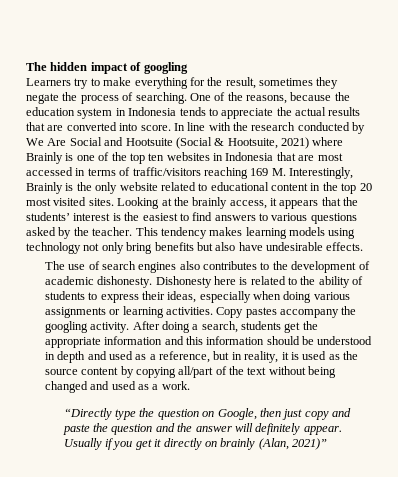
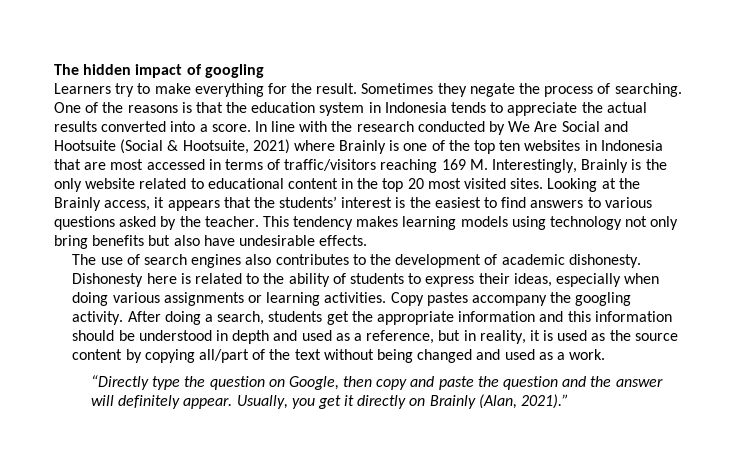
- Learners try to make everything for the result, sometimes they negate the process of searching.
+ Learners try to make everything for the result. Sometimes they negate the process of searching.
- One of the reasons, because the education system in Indonesia tends to appreciate the actual results that are converted into score.
+ One of the reasons is that the education system in Indonesia tends to appreciate the actual results converted into a score.
- Looking at the brainly access, it appears that the students’ interest is the easiest to find answers to various questions asked by the teacher.
+ Looking at the Brainly access, it appears that the students’ interest is the easiest to find answers to various questions asked by the teacher.
- “Directly type the question on Google, then just copy and paste the question and the answer will definitely appear.
+ “Directly type the question on Google, then copy and paste the question and the answer will definitely appear.
- Usually if you get it directly on brainly (Alan, 2021)”
+ Usually, you get it directly on Brainly (Alan, 2021).”

